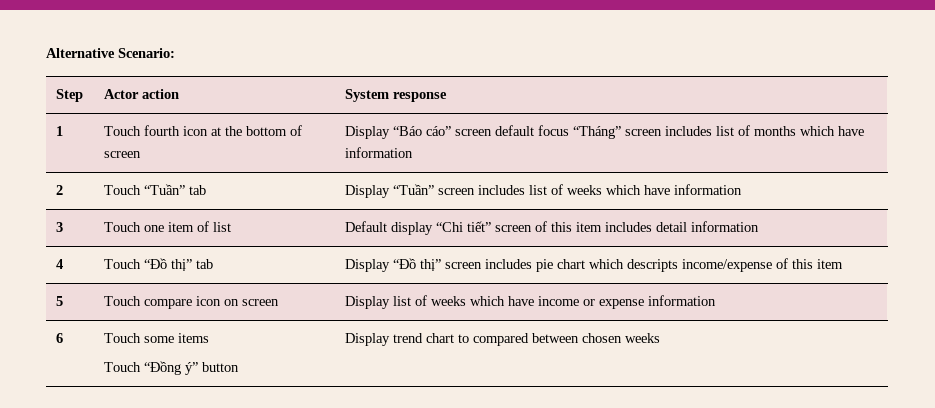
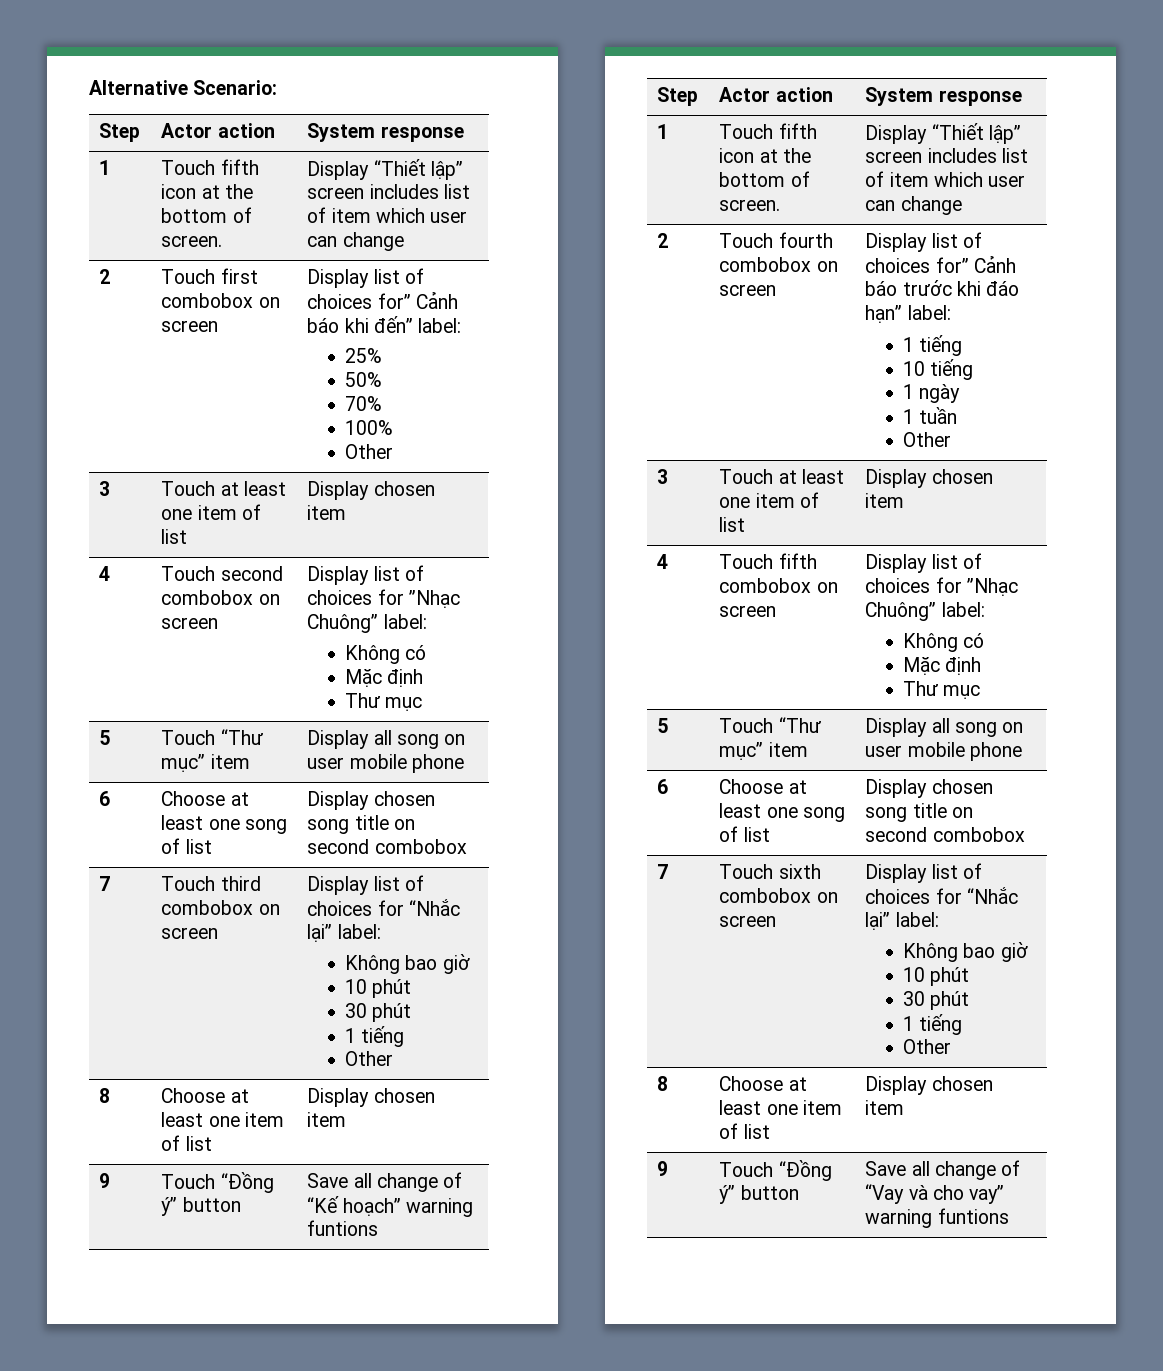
  Alternative Scenario:
  Step | Actor action | System response
- 1 | Touch fourth icon at the bottom of screen | Display “Báo cáo” screen default focus “Tháng” screen includes list of months which have information
- 2 | Touch “Tuần” tab | Display “Tuần” screen includes list of weeks which have information
- 3 | Touch one item of list | Default display “Chi tiết” screen of this item includes detail information
- 4 | Touch “Đồ thị” tab | Display “Đồ thị” screen includes pie chart which descripts income/expense of this item
- 5 | Touch compare icon on screen | Display list of weeks which have income or expense information
- 6 | Touch some items
- Touch “Đồng ý” button | Display trend chart to compared between chosen weeks
+ 1 | Touch fifth icon at the bottom of screen. | Display “Thiết lập” screen includes list of item which user can change
+ 2 | Touch first combobox on screen | Display list of choices for” Cảnh báo khi đến” label:
+ 25%
+ 50%
+ 70%
+ 100%
+ Other
+ 3 | Touch at least one item of list | Display chosen item
+ 4 | Touch second combobox on screen | Display list of choices for ”Nhạc Chuông” label:
+ Không có
+ Mặc định
+ Thư mục
+ 5 | Touch “Thư mục” item | Display all song on user mobile phone
+ 6 | Choose at least one song of list | Display chosen song title on second combobox
+ 7 | Touch third combobox on screen | Display list of choices for “Nhắc lại” label:
+ Không bao giờ
+ 10 phút
+ 30 phút
+ 1 tiếng
+ Other
+ 8 | Choose at least one item of list | Display chosen item
+ 9 | Touch “Đồng ý” button | Save all change of “Kế hoạch” warning funtions
+ Step | Actor action | System response
+ 1 | Touch fifth icon at the bottom of screen. | Display “Thiết lập” screen includes list of item which user can change
+ 2 | Touch fourth combobox on screen | Display list of choices for” Cảnh báo trước khi đáo hạn” label:
+ 1 tiếng
+ 10 tiếng
+ 1 ngày
+ 1 tuần
+ Other
+ 3 | Touch at least one item of list | Display chosen item
+ 4 | Touch fifth combobox on screen | Display list of choices for ”Nhạc Chuông” label:
+ Không có
+ Mặc định
+ Thư mục
+ 5 | Touch “Thư mục” item | Display all song on user mobile phone
+ 6 | Choose at least one song of list | Display chosen song title on second combobox
+ 7 | Touch sixth combobox on screen | Display list of choices for “Nhắc lại” label:
+ Không bao giờ
+ 10 phút
+ 30 phút
+ 1 tiếng
+ Other
+ 8 | Choose at least one item of list | Display chosen item
+ 9 | Touch “Đồng ý” button | Save all change of “Vay và cho vay” warning funtions

